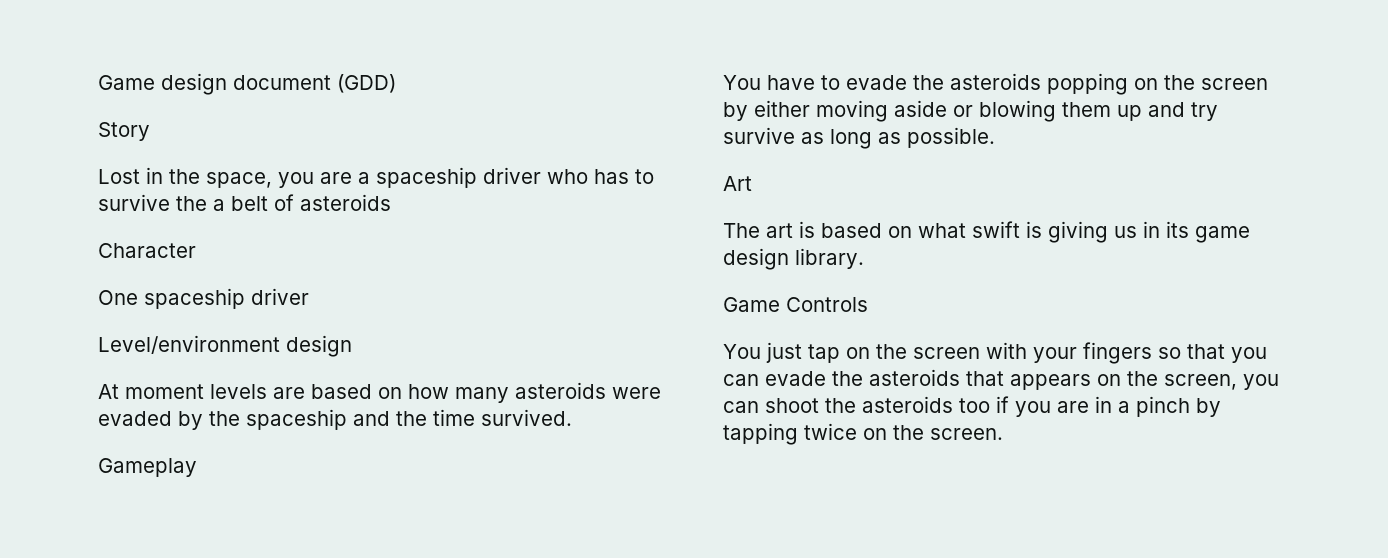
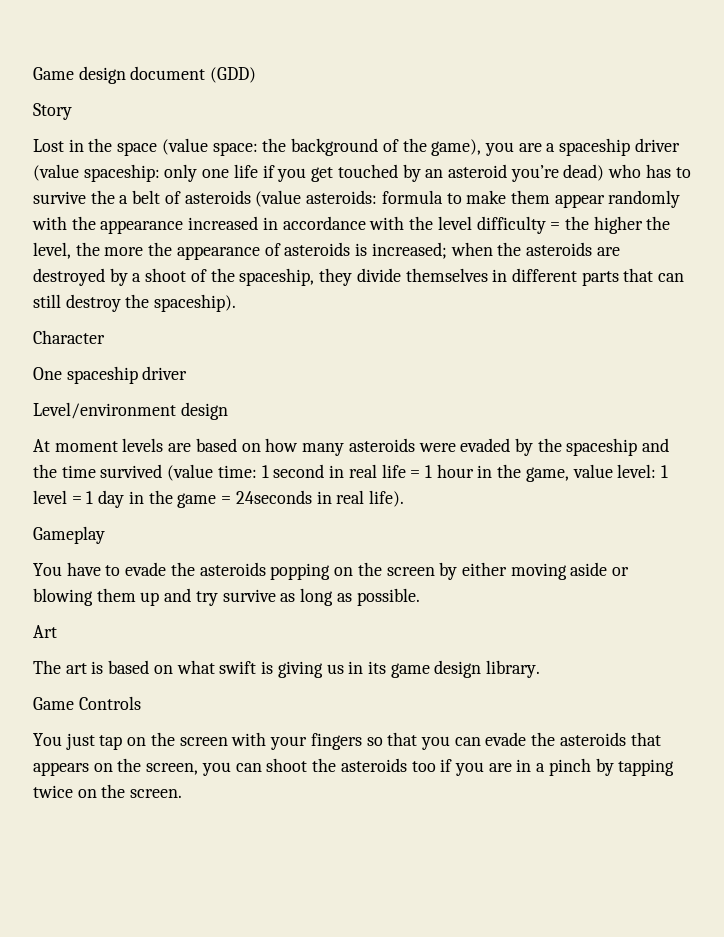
- Lost in the space, you are a spaceship driver who has to survive the a belt of asteroids
+ Lost in the space (value space: the background of the game), you are a spaceship driver (value spaceship: only one life if you get touched by an asteroid you’re dead) who has to survive the a belt of asteroids (value asteroids: formula to make them appear randomly with the appearance increased in accordance with the level difficulty = the higher the level, the more the appearance of asteroids is increased; when the asteroids are destroyed by a shoot of the spaceship, they divide themselves in different parts that can still destroy the spaceship).
- At moment levels are based on how many asteroids were evaded by the spaceship and the time survived.
+ At moment levels are based on how many asteroids were evaded by the spaceship and the time survived (value time: 1 second in real life = 1 hour in the game, value level: 1 level = 1 day in the game = 24seconds in real life).

